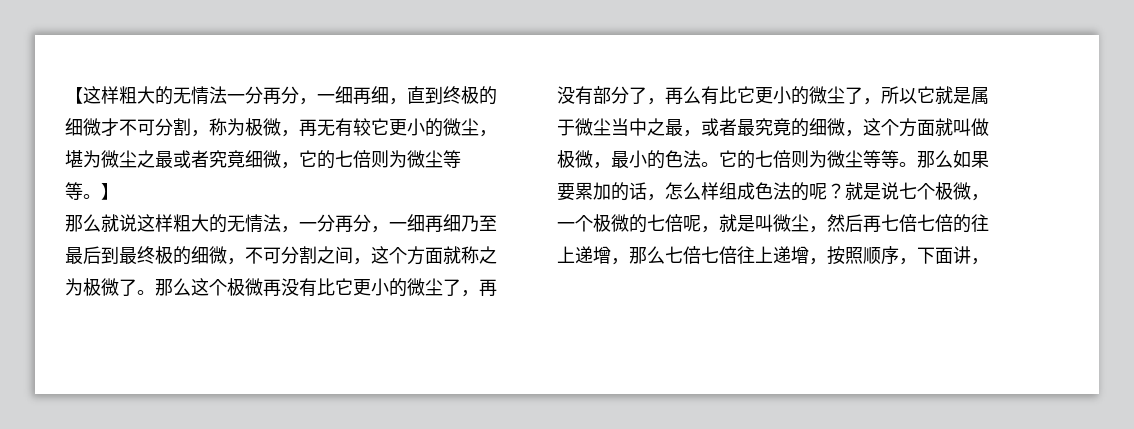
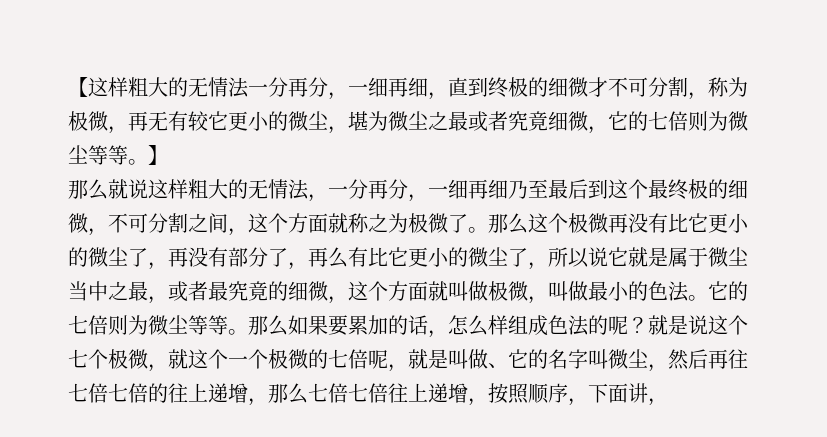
- 那么就说这样粗大的无情法，一分再分，一细再细乃至最后到最终极的细微，不可分割之间，这个方面就称之为极微了。
+ 那么就说这样粗大的无情法，一分再分，一细再细乃至最后到这个最终极的细微，不可分割之间，这个方面就称之为极微了。
- 那么这个极微再没有比它更小的微尘了，再没有部分了，再么有比它更小的微尘了，所以它就是属于微尘当中之最，或者最究竟的细微，这个方面就叫做极微，最小的色法。
+ 那么这个极微再没有比它更小的微尘了，再没有部分了，再么有比它更小的微尘了，所以说它就是属于微尘当中之最，或者最究竟的细微，这个方面就叫做极微，叫做最小的色法。
- 就是说七个极微，一个极微的七倍呢，就是叫微尘，然后再七倍七倍的往上递增，那么七倍七倍往上递增，按照顺序，下面讲，
+ 就是说这个七个极微，就这个一个极微的七倍呢，就是叫做、它的名字叫微尘，然后再往七倍七倍的往上递增，那么七倍七倍往上递增，按照顺序，下面讲，

